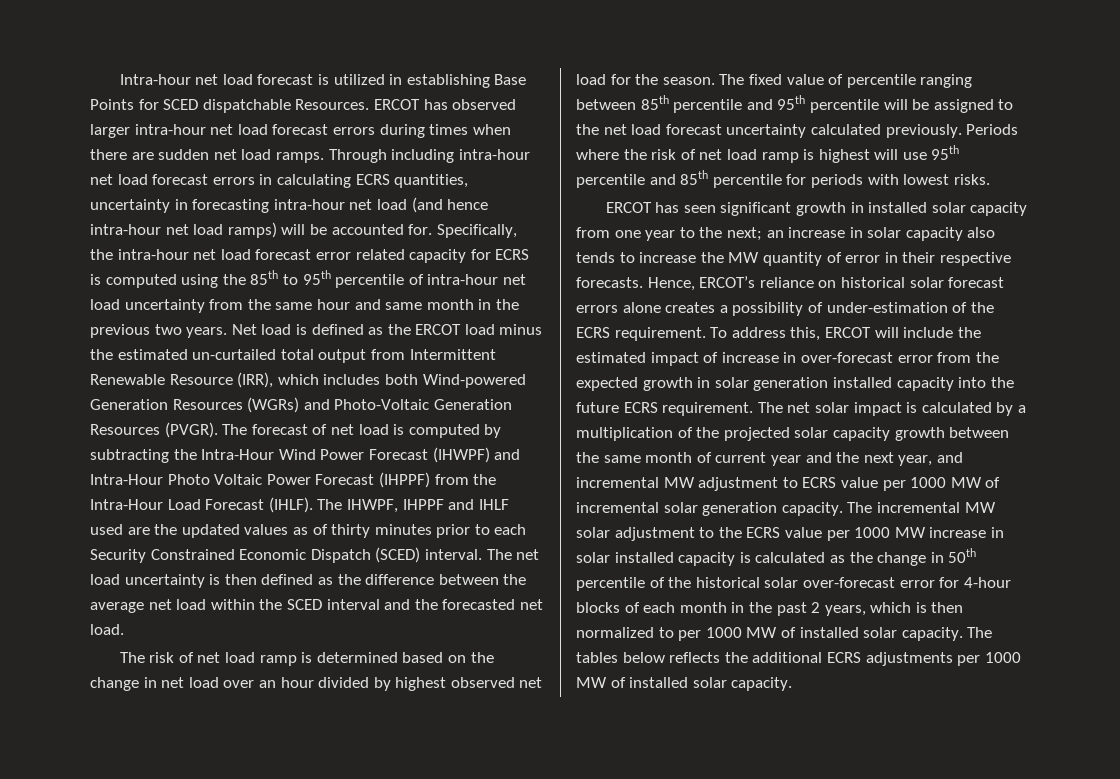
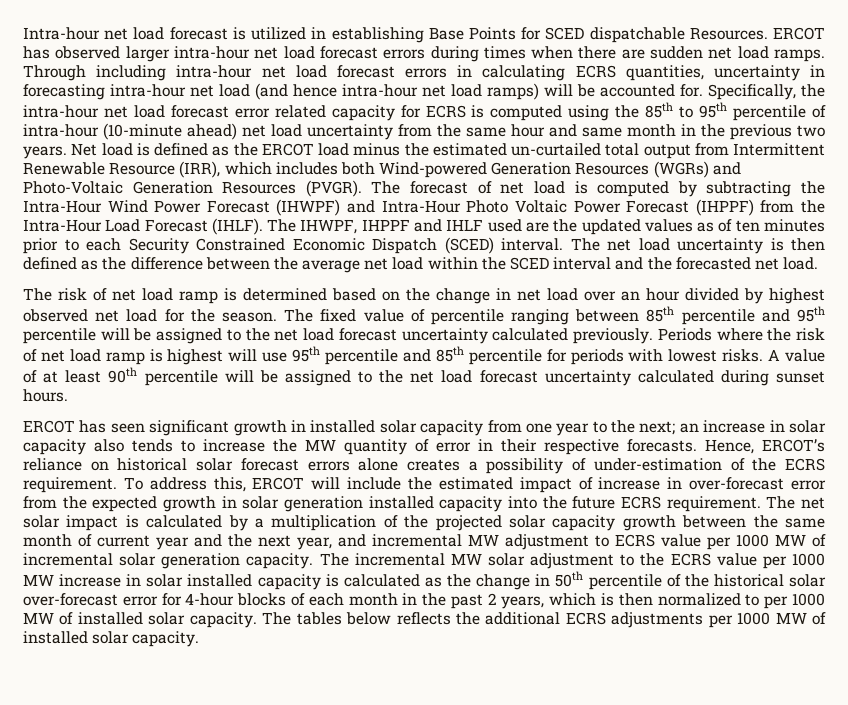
- Specifically, the intra-hour net load forecast error related capacity for ECRS is computed using the 85th to 95th percentile of intra-hour net load uncertainty from the same hour and same month in the previous two years.
+ Specifically, the intra-hour net load forecast error related capacity for ECRS is computed using the 85th to 95th percentile of intra-hour (10-minute ahead) net load uncertainty from the same hour and same month in the previous two years.
- The IHWPF, IHPPF and IHLF used are the updated values as of thirty minutes prior to each Security Constrained Economic Dispatch (SCED) interval.
+ The IHWPF, IHPPF and IHLF used are the updated values as of ten minutes prior to each Security Constrained Economic Dispatch (SCED) interval.
+ A value of at least 90th percentile will be assigned to the net load forecast uncertainty calculated during sunset hours.

